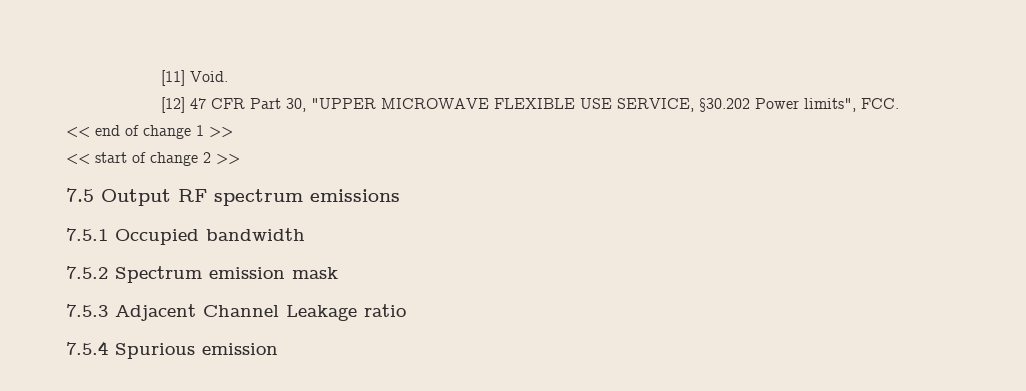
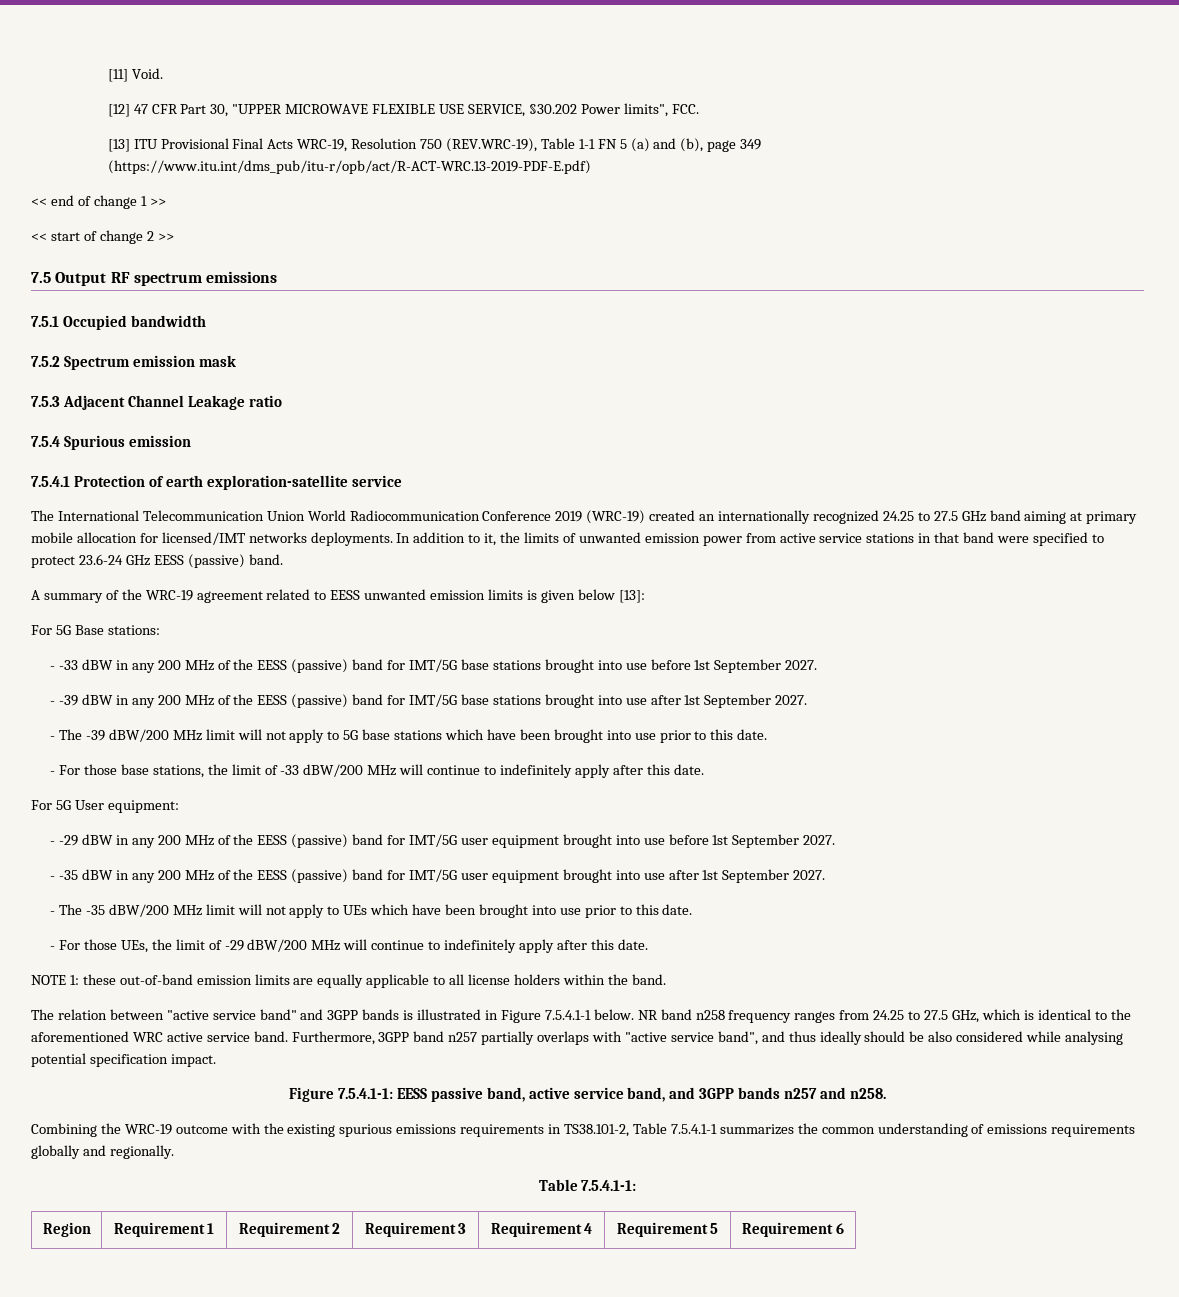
+ [13] ITU Provisional Final Acts WRC-19, Resolution 750 (REV.WRC-19), Table 1-1 FN 5 (a) and (b), page 349 (https://www.itu.int/dms_pub/itu-r/opb/act/R-ACT-WRC.13-2019-PDF-E.pdf)
+ 7.5.4.1 Protection of earth exploration-satellite service
+ The International Telecommunication Union World Radiocommunication Conference 2019 (WRC-19) created an internationally recognized 24.25 to 27.5 GHz band aiming at primary mobile allocation for licensed/IMT networks deployments. In addition to it, the limits of unwanted emission power from active service stations in that band were specified to protect 23.6-24 GHz EESS (passive) band.
+ A summary of the WRC-19 agreement related to EESS unwanted emission limits is given below [13]:
+ For 5G Base stations:
+ - -33 dBW in any 200 MHz of the EESS (passive) band for IMT/5G base stations brought into use before 1st September 2027.
+ - -39 dBW in any 200 MHz of the EESS (passive) band for IMT/5G base stations brought into use after 1st September 2027.
+ - The -39 dBW/200 MHz limit will not apply to 5G base stations which have been brought into use prior to this date.
+ - For those base stations, the limit of -33 dBW/200 MHz will continue to indefinitely apply after this date.
+ For 5G User equipment:
+ - -29 dBW in any 200 MHz of the EESS (passive) band for IMT/5G user equipment brought into use before 1st September 2027.
+ - -35 dBW in any 200 MHz of the EESS (passive) band for IMT/5G user equipment brought into use after 1st September 2027.
+ - The -35 dBW/200 MHz limit will not apply to UEs which have been brought into use prior to this date.
+ - For those UEs, the limit of -29 dBW/200 MHz will continue to indefinitely apply after this date.
+ NOTE 1: these out-of-band emission limits are equally applicable to all license holders within the band.
+ The relation between "active service band" and 3GPP bands is illustrated in Figure 7.5.4.1-1 below. NR band n258 frequency ranges from 24.25 to 27.5 GHz, which is identical to the aforementioned WRC active service band. Furthermore, 3GPP band n257 partially overlaps with "active service band", and thus ideally should be also considered while analysing potential specification impact.
+ Figure 7.5.4.1-1: EESS passive band, active service band, and 3GPP bands n257 and n258.
+ Combining the WRC-19 outcome with the existing spurious emissions requirements in TS38.101-2, Table 7.5.4.1-1 summarizes the common understanding of emissions requirements globally and regionally.
+ Table 7.5.4.1-1:
+ Region | Requirement 1 | Requirement 2 | Requirement 3 | Requirement 4 | Requirement 5 | Requirement 6

